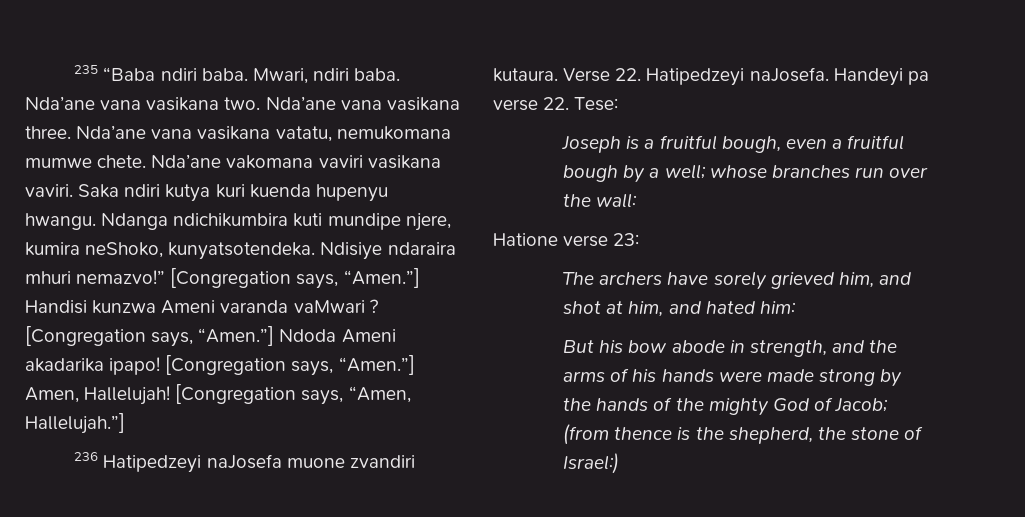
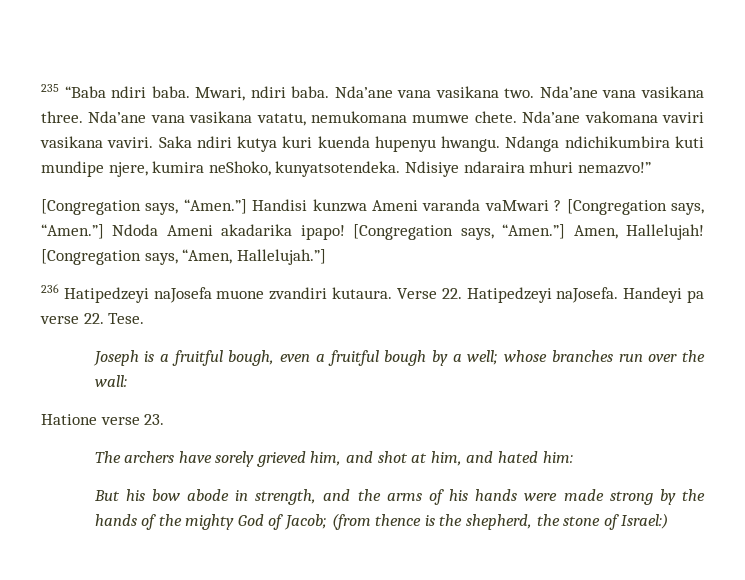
- Ndisiye ndaraira mhuri nemazvo!” [Congregation says, “Amen.”]
+ Ndisiye ndaraira mhuri nemazvo!”
+ [Congregation says, “Amen.”]
- Handeyi pa verse 22. Tese:
+ Handeyi pa verse 22. Tese.
- Hatione verse 23:
+ Hatione verse 23.

